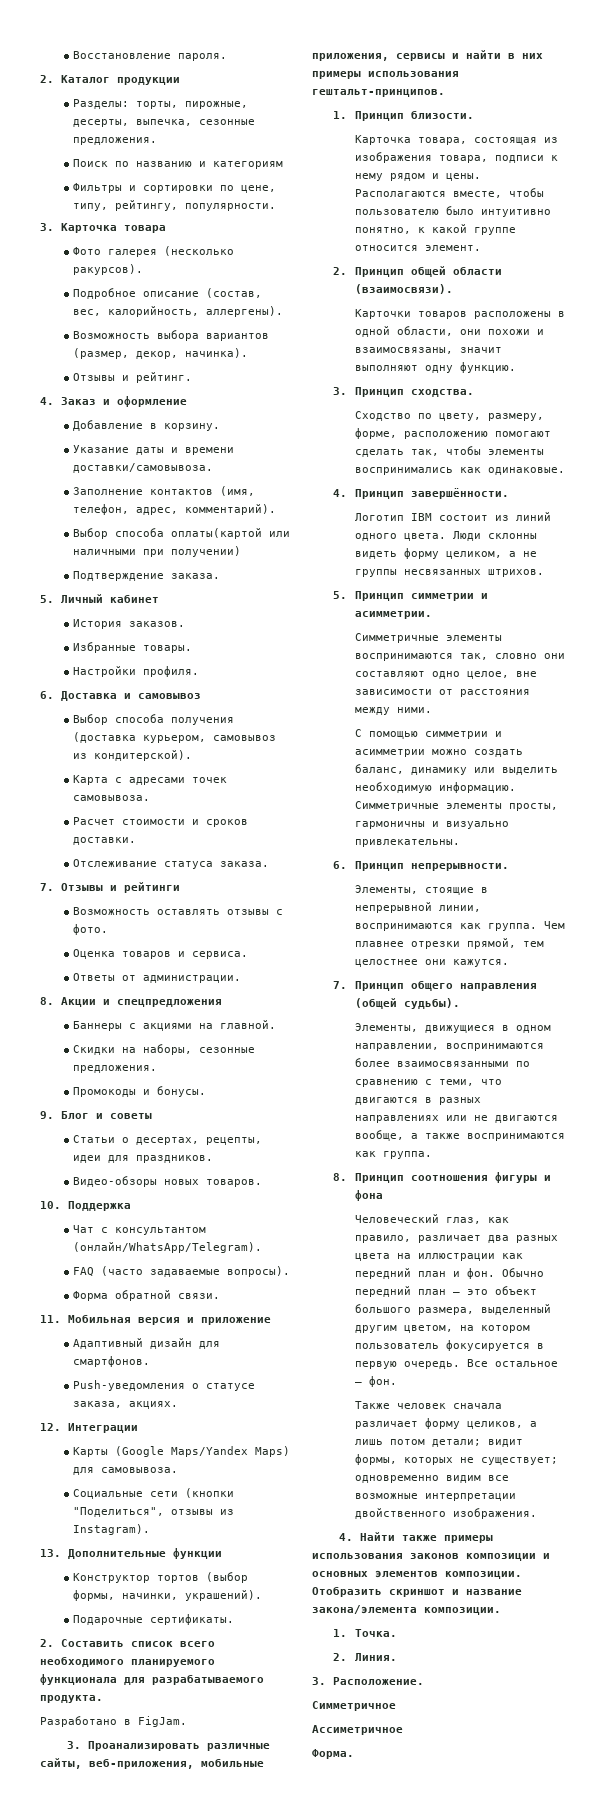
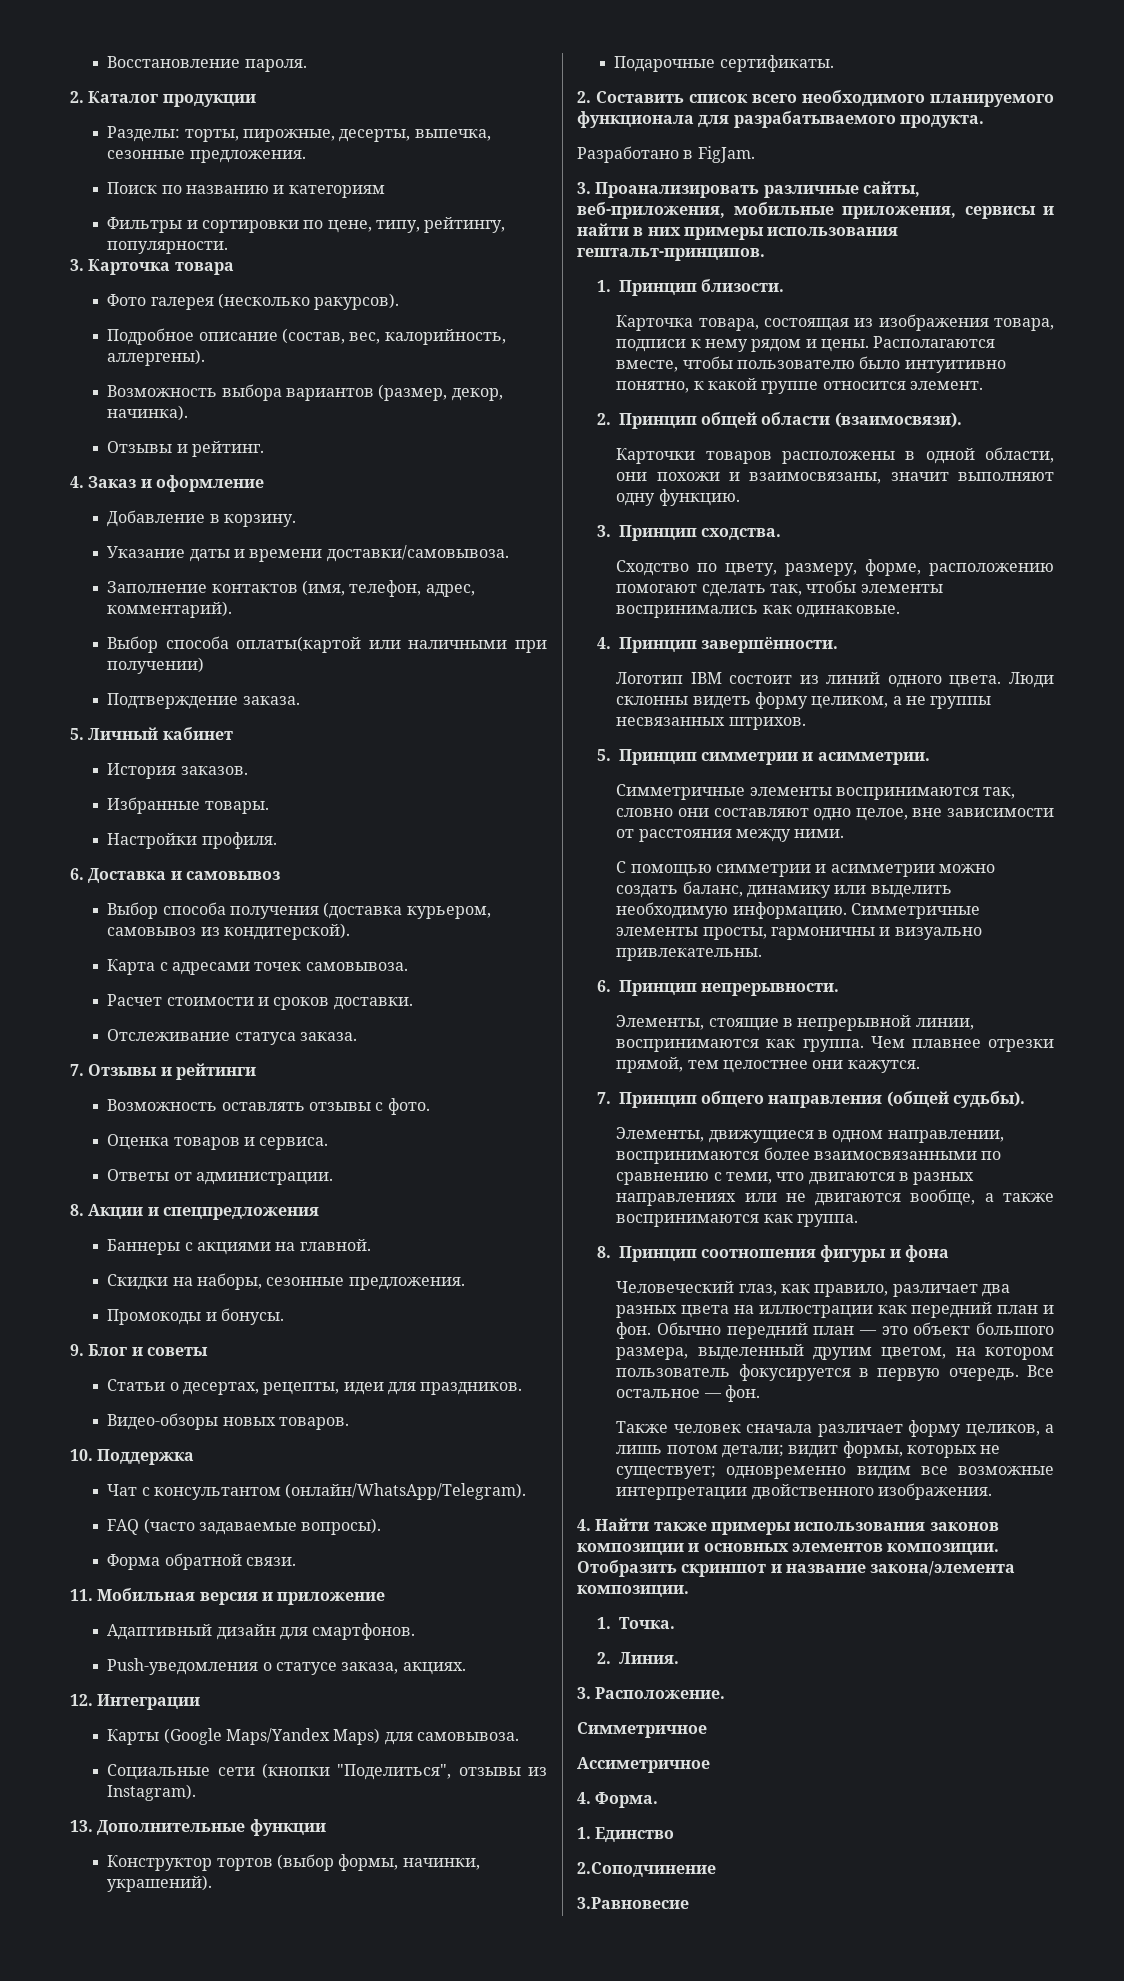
- Форма.
+ 4. Форма.
+ 1. Единство
+ 2.Соподчинение
+ 3.Равновесие

